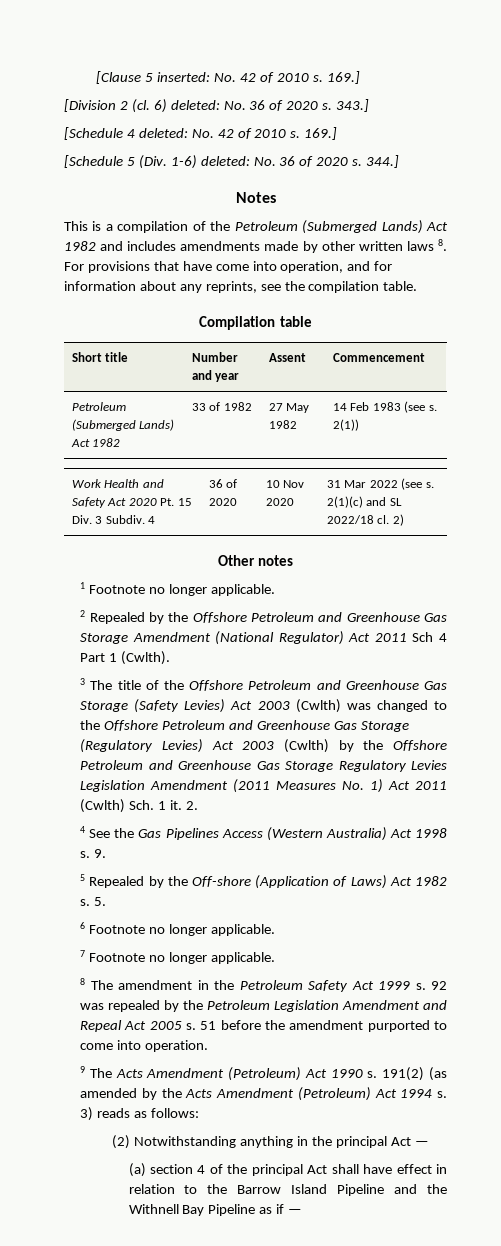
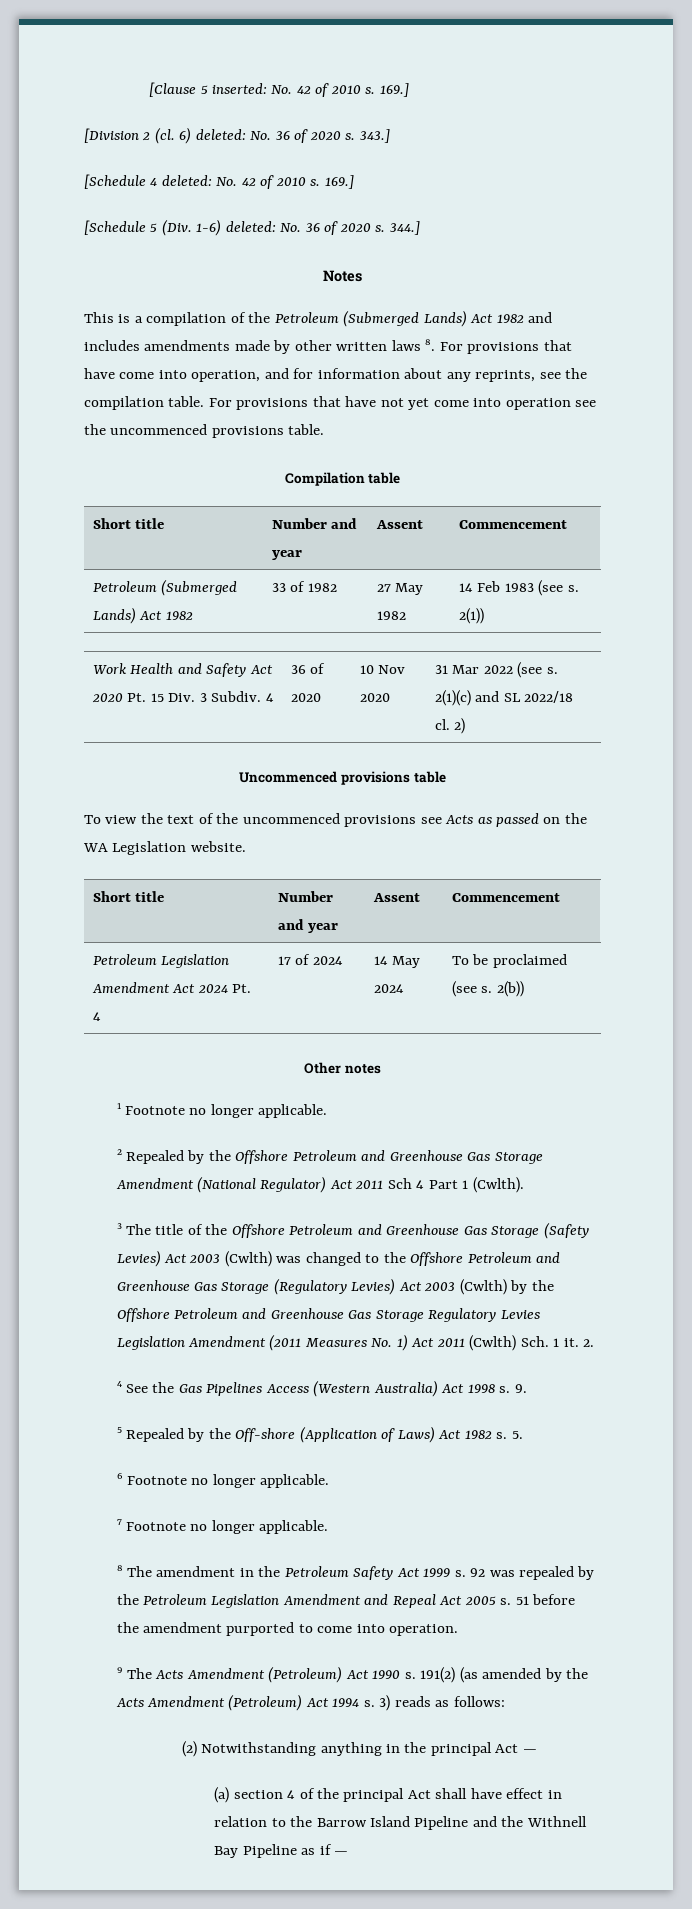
+ For provisions that have not yet come into operation see the uncommenced provisions table.
+ Uncommenced provisions table
+ To view the text of the uncommenced provisions see Acts as passed on the WA Legislation website.
+ Short title | Number and year | Assent | Commencement
+ Petroleum Legislation Amendment Act 2024 Pt. 4 | 17 of 2024 | 14 May 2024 | To be proclaimed (see s. 2(b))

